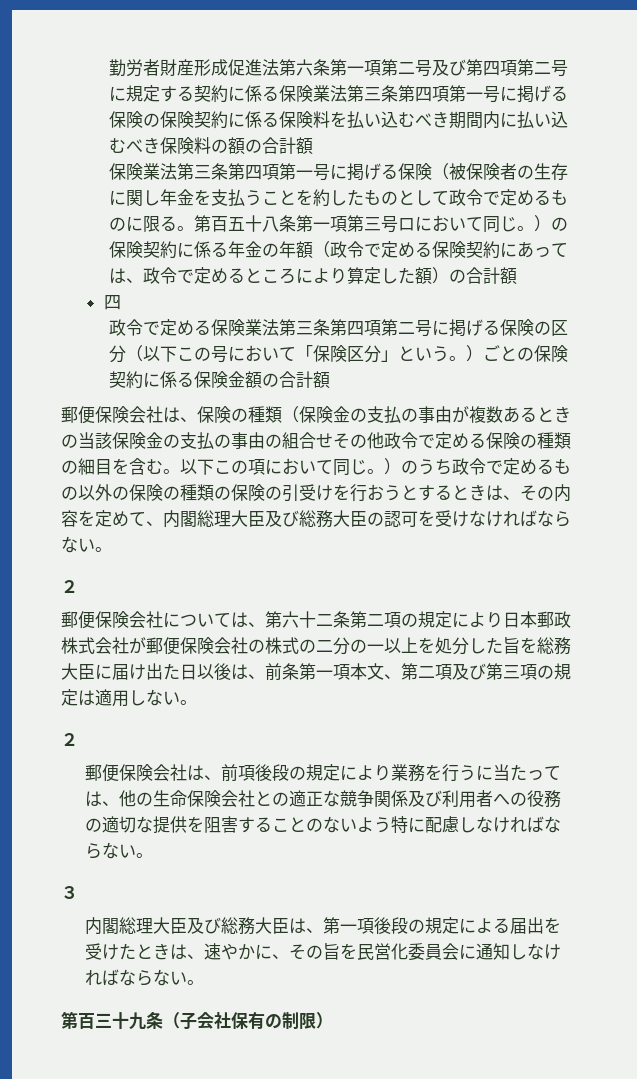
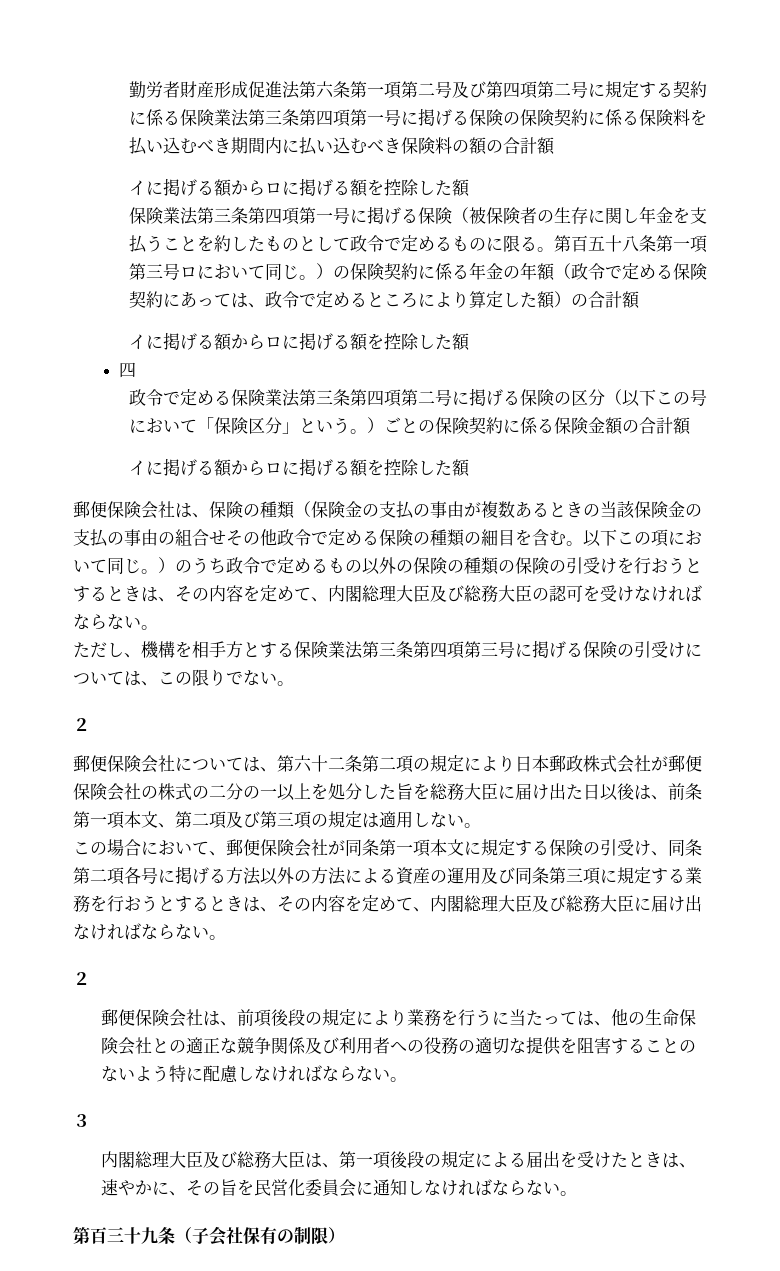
  勤労者財産形成促進法第六条第一項第二号及び第四項第二号に規定する契約に係る保険業法第三条第四項第一号に掲げる保険の保険契約に係る保険料を払い込むべき期間内に払い込むべき保険料の額の合計額
+ イに掲げる額からロに掲げる額を控除した額
  第百五十八条第一項第三号ロにおいて同じ。）の保険契約に係る年金の年額（政令で定める保険契約にあっては、政令で定めるところにより算定した額）の合計額
+ イに掲げる額からロに掲げる額を控除した額
  政令で定める保険業法第三条第四項第二号に掲げる保険の区分（以下この号において「保険区分」という。）ごとの保険契約に係る保険金額の合計額
+ イに掲げる額からロに掲げる額を控除した額
+ ただし、機構を相手方とする保険業法第三条第四項第三号に掲げる保険の引受けについては、この限りでない。
+ この場合において、郵便保険会社が同条第一項本文に規定する保険の引受け、同条第二項各号に掲げる方法以外の方法による資産の運用及び同条第三項に規定する業務を行おうとするときは、その内容を定めて、内閣総理大臣及び総務大臣に届け出なければならない。

